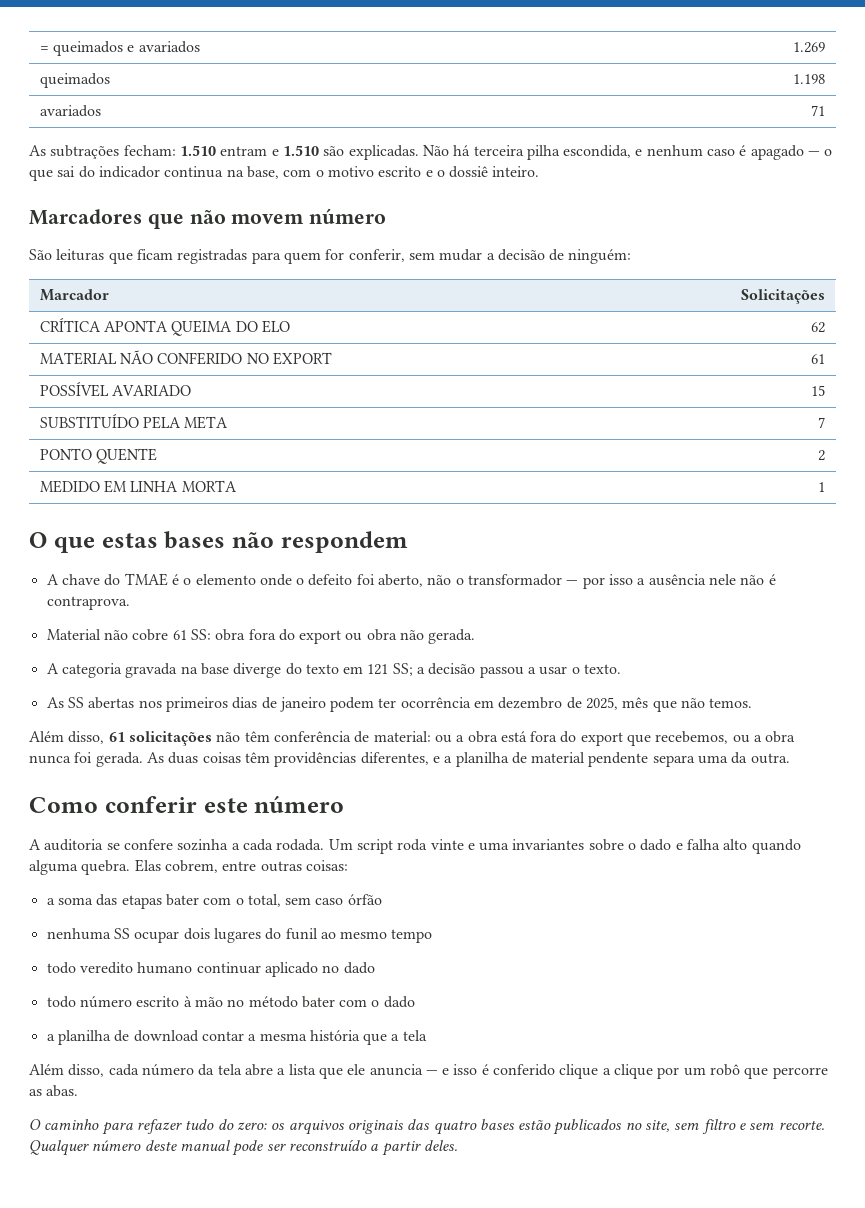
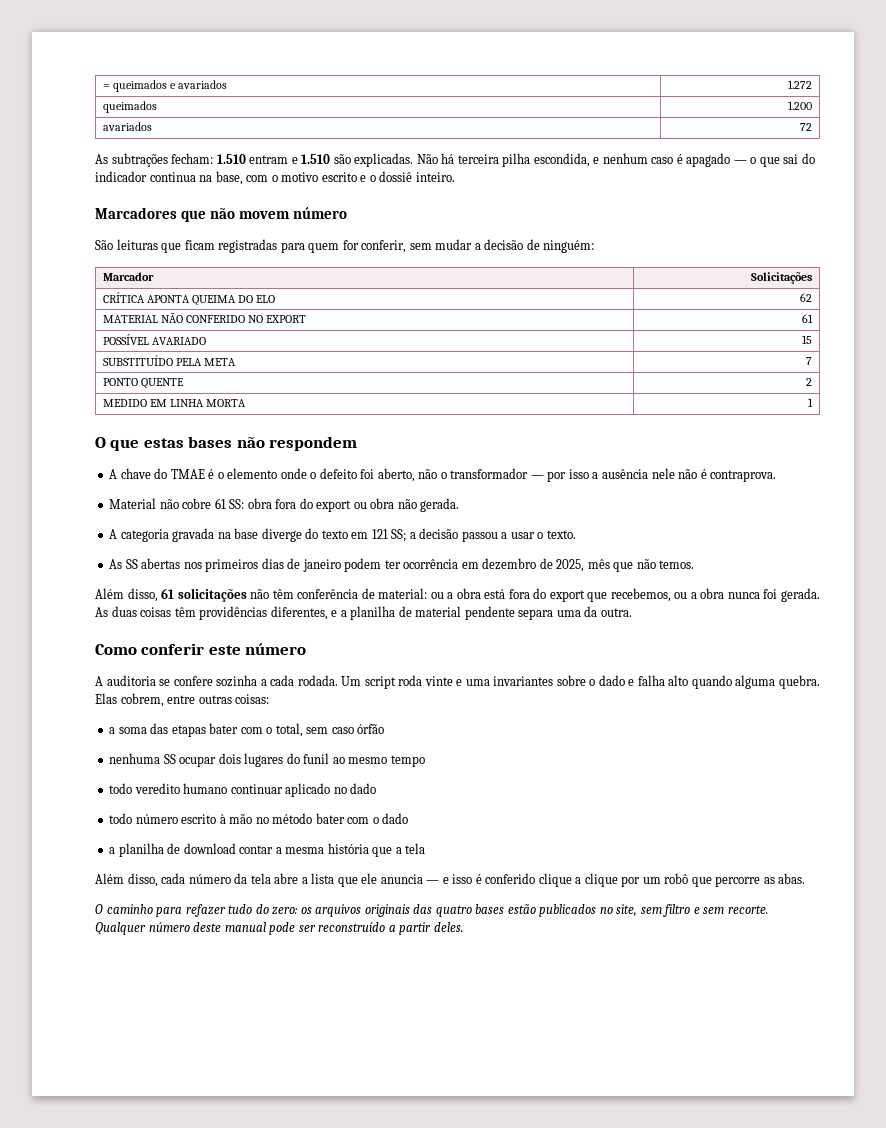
- = queimados e avariados | 1.269
+ = queimados e avariados | 1.272
- queimados | 1.198
- avariados | 71
+ queimados | 1.200
+ avariados | 72

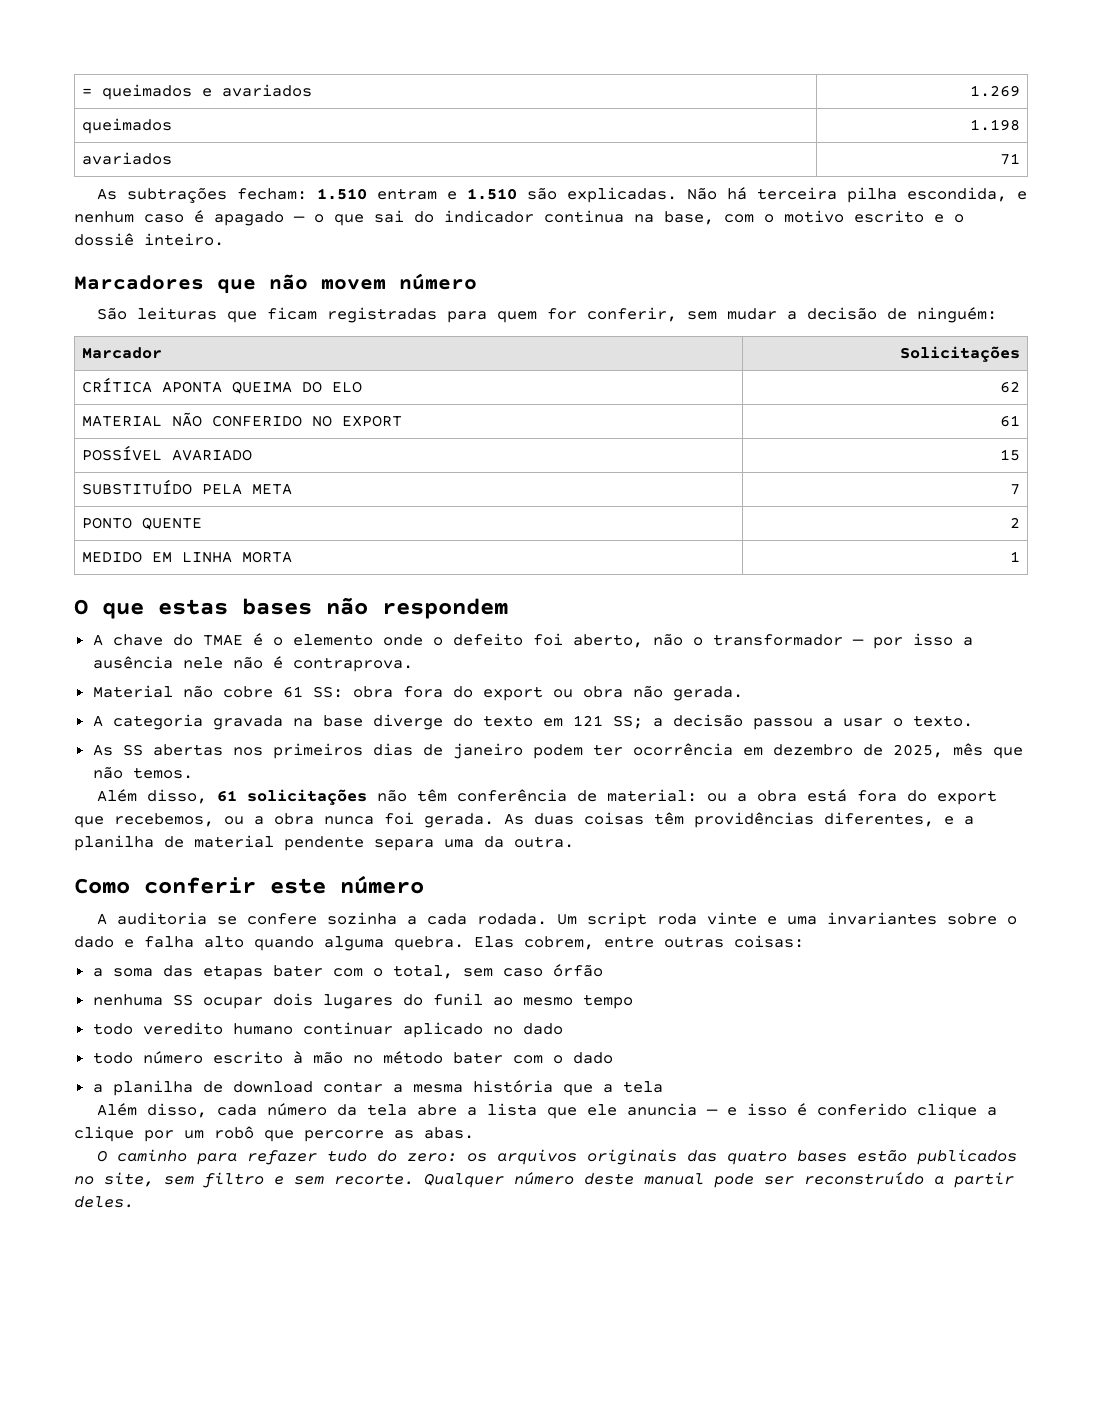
- = queimados e avariados | 1.272
+ = queimados e avariados | 1.269
- queimados | 1.200
- avariados | 72
+ queimados | 1.198
+ avariados | 71

